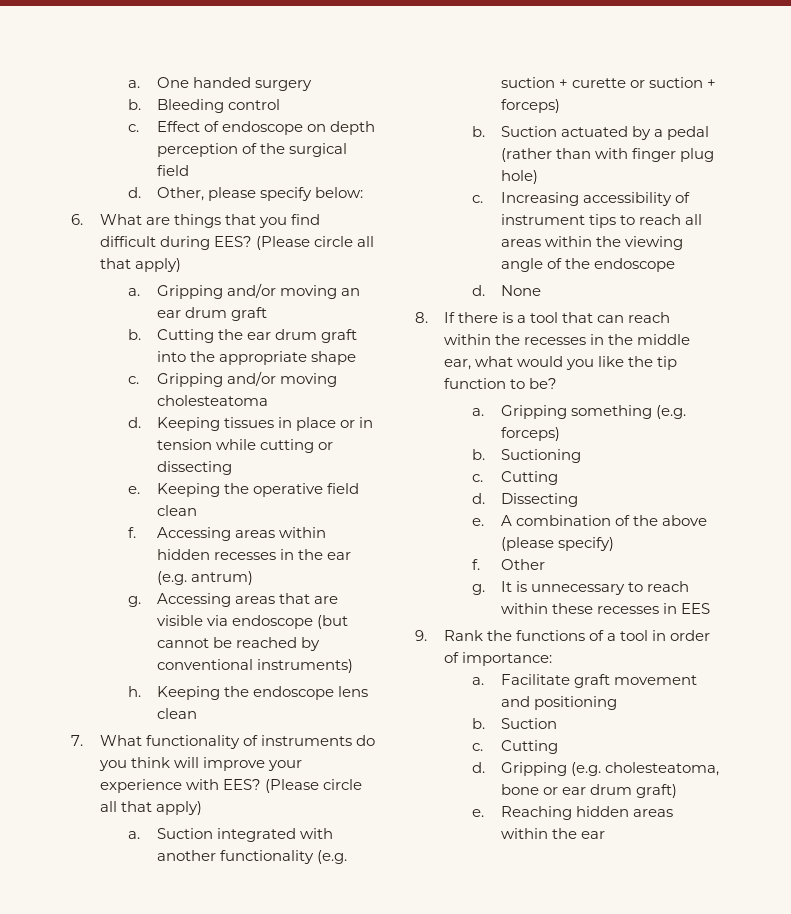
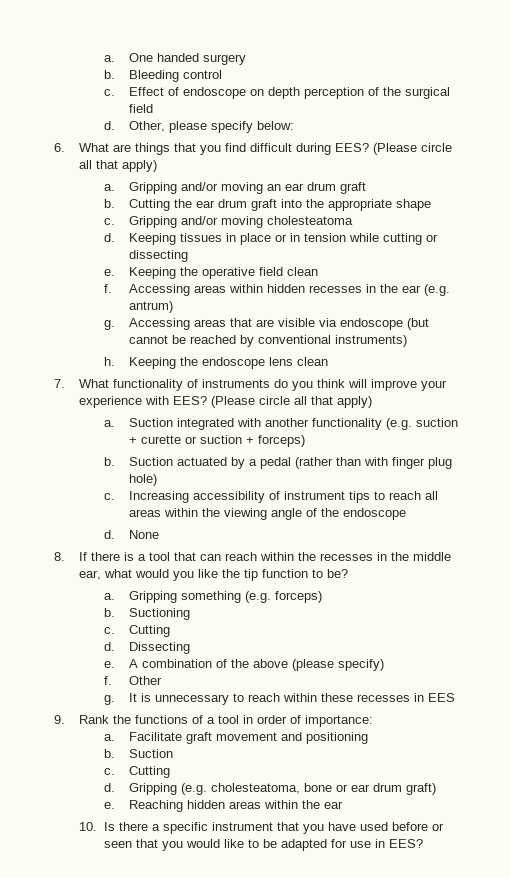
+ 10. Is there a specific instrument that you have used before or seen that you would like to be adapted for use in EES?

